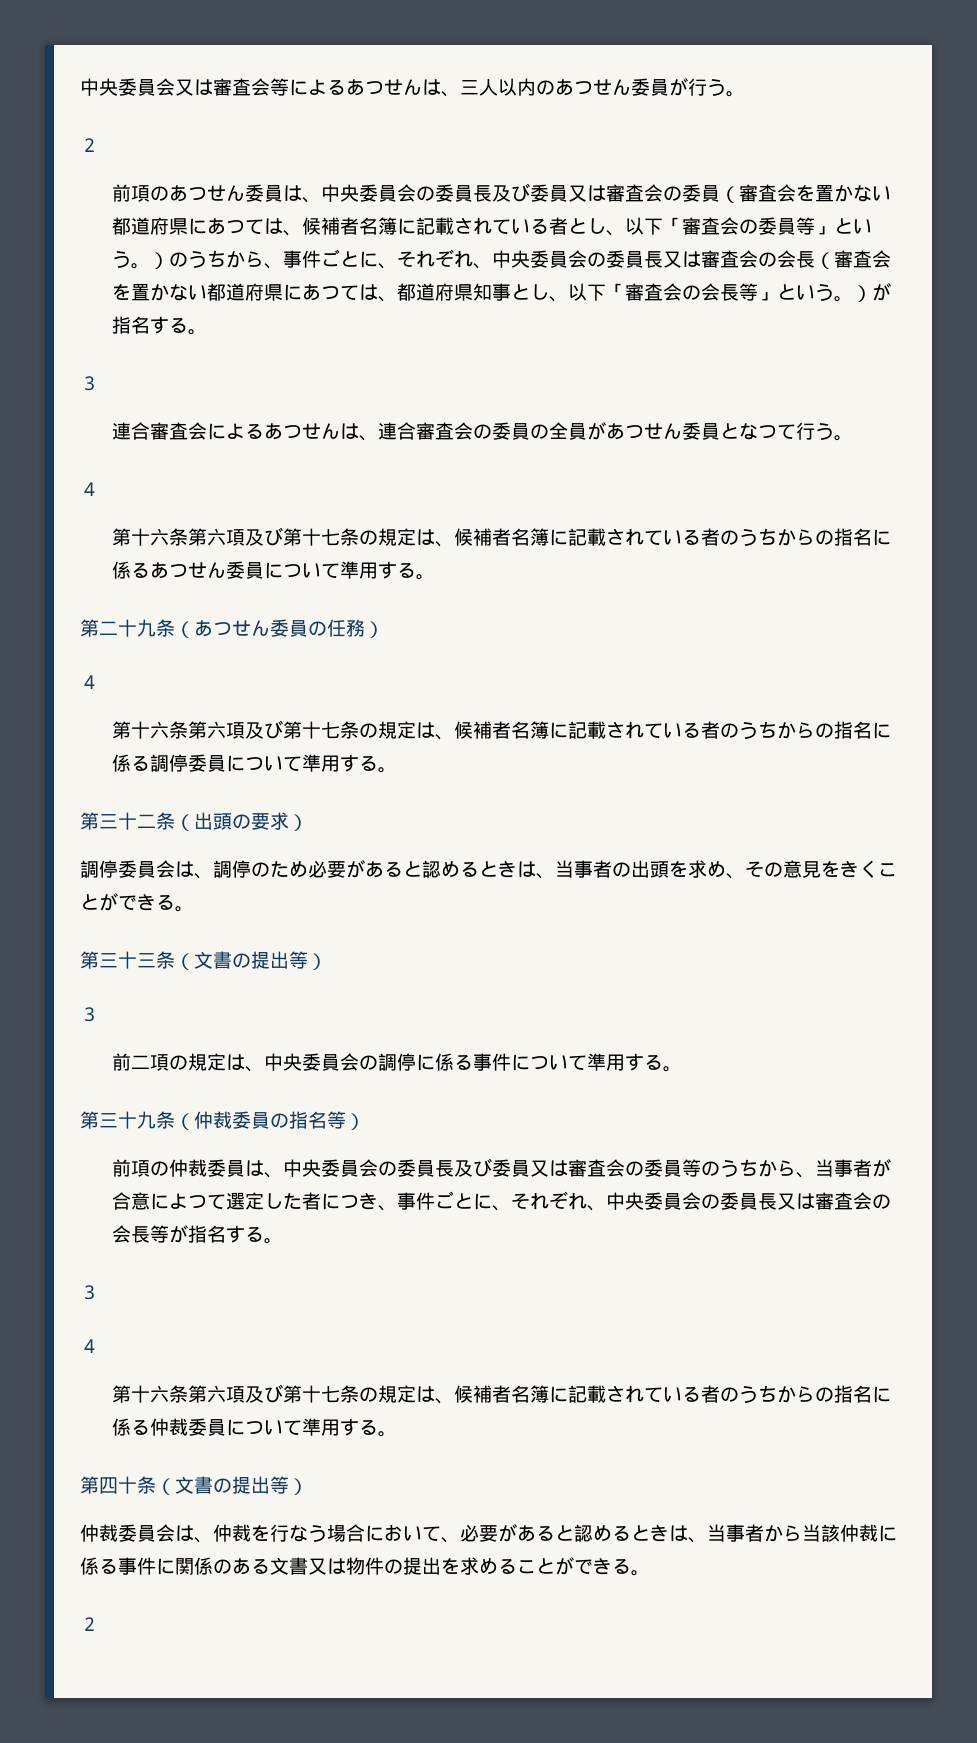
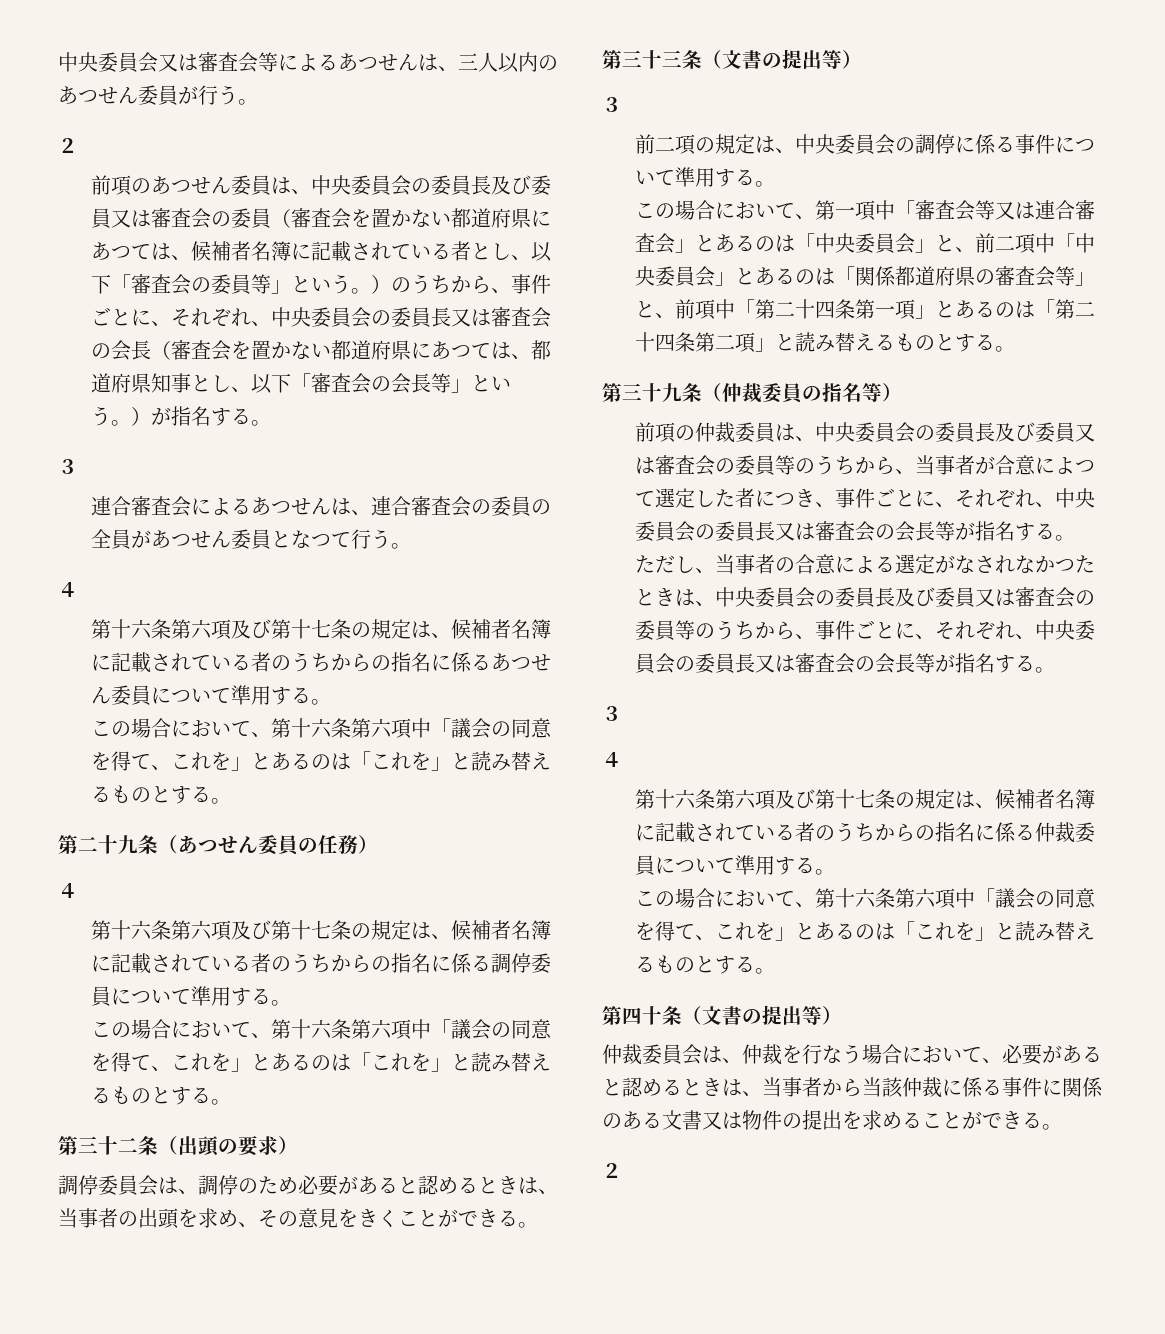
  第十六条第六項及び第十七条の規定は、候補者名簿に記載されている者のうちからの指名に係るあつせん委員について準用する。
+ この場合において、第十六条第六項中「議会の同意を得て、これを」とあるのは「これを」と読み替えるものとする。
  第十六条第六項及び第十七条の規定は、候補者名簿に記載されている者のうちからの指名に係る調停委員について準用する。
+ この場合において、第十六条第六項中「議会の同意を得て、これを」とあるのは「これを」と読み替えるものとする。
+ この場合において、第一項中「審査会等又は連合審査会」とあるのは「中央委員会」と、前二項中「中央委員会」とあるのは「関係都道府県の審査会等」と、前項中「第二十四条第一項」とあるのは「第二十四条第二項」と読み替えるものとする。
+ ただし、当事者の合意による選定がなされなかつたときは、中央委員会の委員長及び委員又は審査会の委員等のうちから、事件ごとに、それぞれ、中央委員会の委員長又は審査会の会長等が指名する。
  第十六条第六項及び第十七条の規定は、候補者名簿に記載されている者のうちからの指名に係る仲裁委員について準用する。
+ この場合において、第十六条第六項中「議会の同意を得て、これを」とあるのは「これを」と読み替えるものとする。

